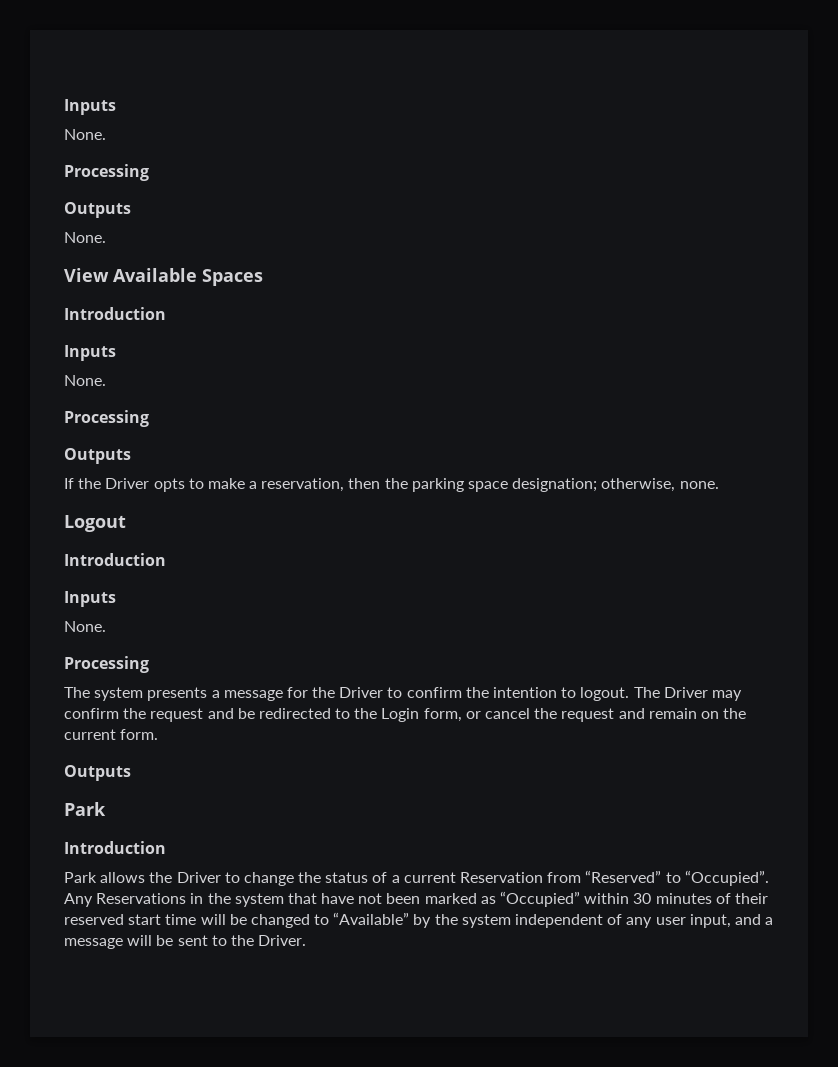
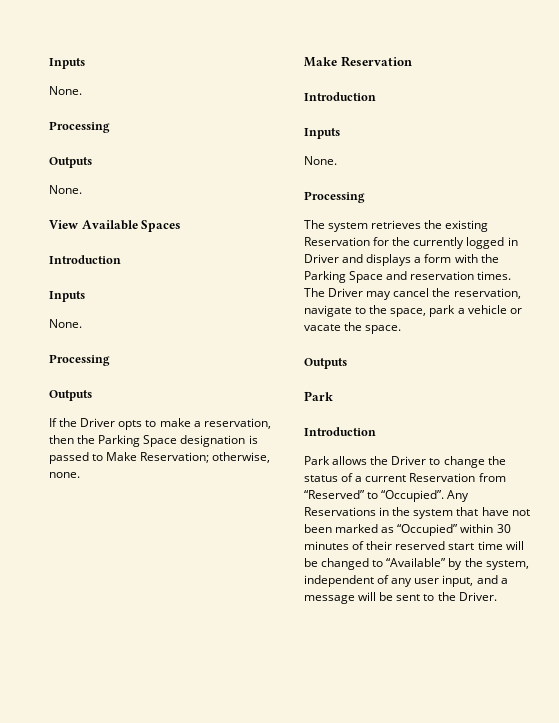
- If the Driver opts to make a reservation, then the parking space designation; otherwise, none.
+ If the Driver opts to make a reservation, then the Parking Space designation is passed to Make Reservation; otherwise, none.
- Logout
+ Make Reservation
- The system presents a message for the Driver to confirm the intention to logout. The Driver may confirm the request and be redirected to the Login form, or cancel the request and remain on the current form.
+ The system retrieves the existing Reservation for the currently logged in Driver and displays a form with the Parking Space and reservation times. The Driver may cancel the reservation, navigate to the space, park a vehicle or vacate the space.
- Any Reservations in the system that have not been marked as “Occupied” within 30 minutes of their reserved start time will be changed to “Available” by the system independent of any user input, and a message will be sent to the Driver.
+ Any Reservations in the system that have not been marked as “Occupied” within 30 minutes of their reserved start time will be changed to “Available” by the system, independent of any user input, and a message will be sent to the Driver.

